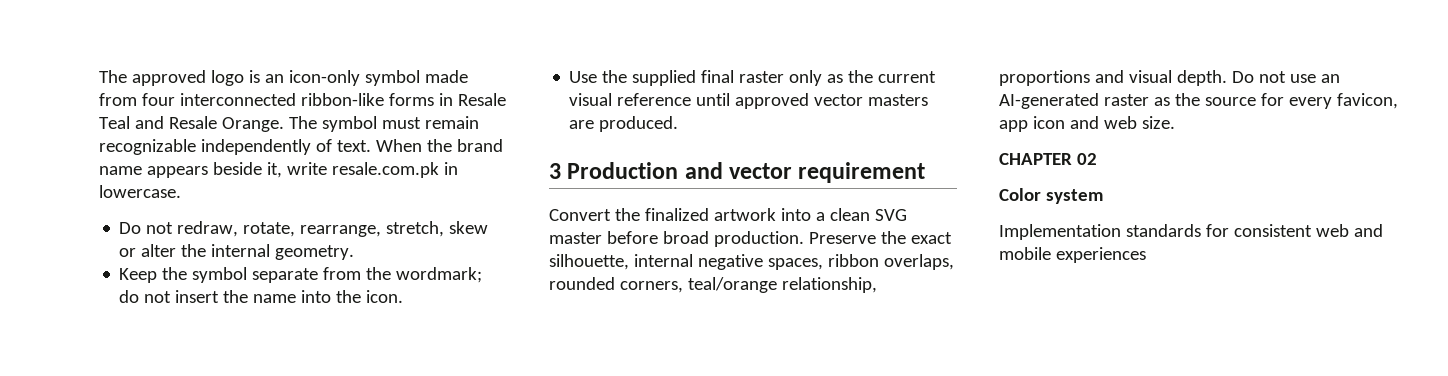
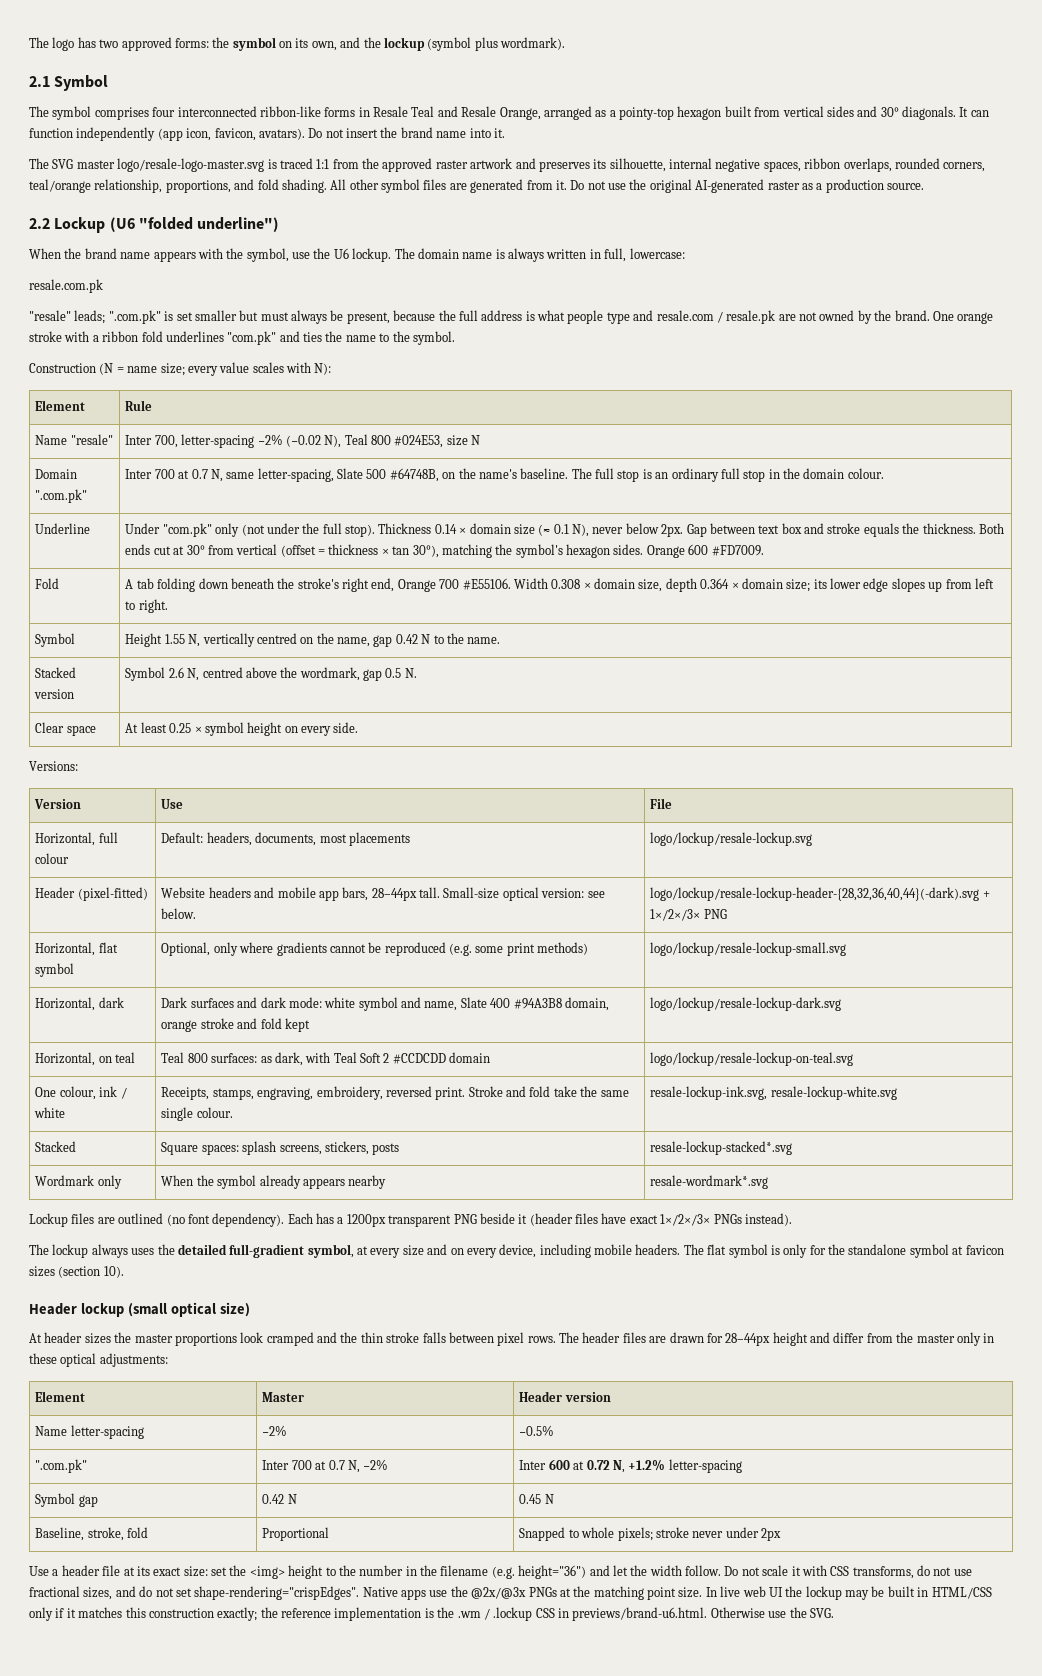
- The approved logo is an icon-only symbol made from four interconnected ribbon-like forms in Resale Teal and Resale Orange. The symbol must remain recognizable independently of text. When the brand name appears beside it, write resale.com.pk in lowercase.
- Do not redraw, rotate, rearrange, stretch, skew or alter the internal geometry.
- Keep the symbol separate from the wordmark; do not insert the name into the icon.
- Use the supplied final raster only as the current visual reference until approved vector masters are produced.
- 3 Production and vector requirement
- Convert the finalized artwork into a clean SVG master before broad production. Preserve the exact silhouette, internal negative spaces, ribbon overlaps, rounded corners, teal/orange relationship, proportions and visual depth.
+ The logo has two approved forms: the symbol on its own, and the lockup (symbol plus wordmark).
+ 2.1 Symbol
+ The symbol comprises four interconnected ribbon-like forms in Resale Teal and Resale Orange, arranged as a pointy-top hexagon built from vertical sides and 30° diagonals. It can function independently (app icon, favicon, avatars). Do not insert the brand name into it.
+ The SVG master logo/resale-logo-master.svg is traced 1:1 from the approved raster artwork and preserves its silhouette, internal negative spaces, ribbon overlaps, rounded corners, teal/orange relationship, proportions, and fold shading. All other symbol files are generated from it.
- Do not use an AI-generated raster as the source for every favicon, app icon and web size.
- CHAPTER 02
- Color system
- Implementation standards for consistent web and mobile experiences
+ Do not use the original AI-generated raster as a production source.
+ 2.2 Lockup (U6 "folded underline")
+ When the brand name appears with the symbol, use the U6 lockup. The domain name is always written in full, lowercase:
+ resale.com.pk
+ "resale" leads; ".com.pk" is set smaller but must always be present, because the full address is what people type and resale.com / resale.pk are not owned by the brand. One orange stroke with a ribbon fold underlines "com.pk" and ties the name to the symbol.
+ Construction (N = name size; every value scales with N):
+ Element | Rule
+ Name "resale" | Inter 700, letter-spacing −2% (−0.02 N), Teal 800 #024E53, size N
+ Domain ".com.pk" | Inter 700 at 0.7 N, same letter-spacing, Slate 500 #64748B, on the name's baseline. The full stop is an ordinary full stop in the domain colour.
+ Underline | Under "com.pk" only (not under the full stop). Thickness 0.14 × domain size (≈ 0.1 N), never below 2px. Gap between text box and stroke equals the thickness. Both ends cut at 30° from vertical (offset = thickness × tan 30°), matching the symbol's hexagon sides. Orange 600 #FD7009.
+ Fold | A tab folding down beneath the stroke's right end, Orange 700 #E55106. Width 0.308 × domain size, depth 0.364 × domain size; its lower edge slopes up from left to right.
+ Symbol | Height 1.55 N, vertically centred on the name, gap 0.42 N to the name.
+ Stacked version | Symbol 2.6 N, centred above the wordmark, gap 0.5 N.
+ Clear space | At least 0.25 × symbol height on every side.
+ Versions:
+ Version | Use | File
+ Horizontal, full colour | Default: headers, documents, most placements | logo/lockup/resale-lockup.svg
+ Header (pixel-fitted) | Website headers and mobile app bars, 28–44px tall. Small-size optical version: see below. | logo/lockup/resale-lockup-header-{28,32,36,40,44}(-dark).svg + 1×/2×/3× PNG
+ Horizontal, flat symbol | Optional, only where gradients cannot be reproduced (e.g. some print methods) | logo/lockup/resale-lockup-small.svg
+ Horizontal, dark | Dark surfaces and dark mode: white symbol and name, Slate 400 #94A3B8 domain, orange stroke and fold kept | logo/lockup/resale-lockup-dark.svg
+ Horizontal, on teal | Teal 800 surfaces: as dark, with Teal Soft 2 #CCDCDD domain | logo/lockup/resale-lockup-on-teal.svg
+ One colour, ink / white | Receipts, stamps, engraving, embroidery, reversed print. Stroke and fold take the same single colour. | resale-lockup-ink.svg, resale-lockup-white.svg
+ Stacked | Square spaces: splash screens, stickers, posts | resale-lockup-stacked*.svg
+ Wordmark only | When the symbol already appears nearby | resale-wordmark*.svg
+ Lockup files are outlined (no font dependency). Each has a 1200px transparent PNG beside it (header files have exact 1×/2×/3× PNGs instead).
+ The lockup always uses the detailed full-gradient symbol, at every size and on every device, including mobile headers. The flat symbol is only for the standalone symbol at favicon sizes (section 10).
+ Header lockup (small optical size)
+ At header sizes the master proportions look cramped and the thin stroke falls between pixel rows. The header files are drawn for 28–44px height and differ from the master only in these optical adjustments:
+ Element | Master | Header version
+ Name letter-spacing | −2% | −0.5%
+ ".com.pk" | Inter 700 at 0.7 N, −2% | Inter 600 at 0.72 N, +1.2% letter-spacing
+ Symbol gap | 0.42 N | 0.45 N
+ Baseline, stroke, fold | Proportional | Snapped to whole pixels; stroke never under 2px
+ Use a header file at its exact size: set the <img> height to the number in the filename (e.g. height="36") and let the width follow. Do not scale it with CSS transforms, do not use fractional sizes, and do not set shape-rendering="crispEdges". Native apps use the @2x/@3x PNGs at the matching point size. In live web UI the lockup may be built in HTML/CSS only if it matches this construction exactly; the reference implementation is the .wm / .lockup CSS in previews/brand-u6.html. Otherwise use the SVG.

